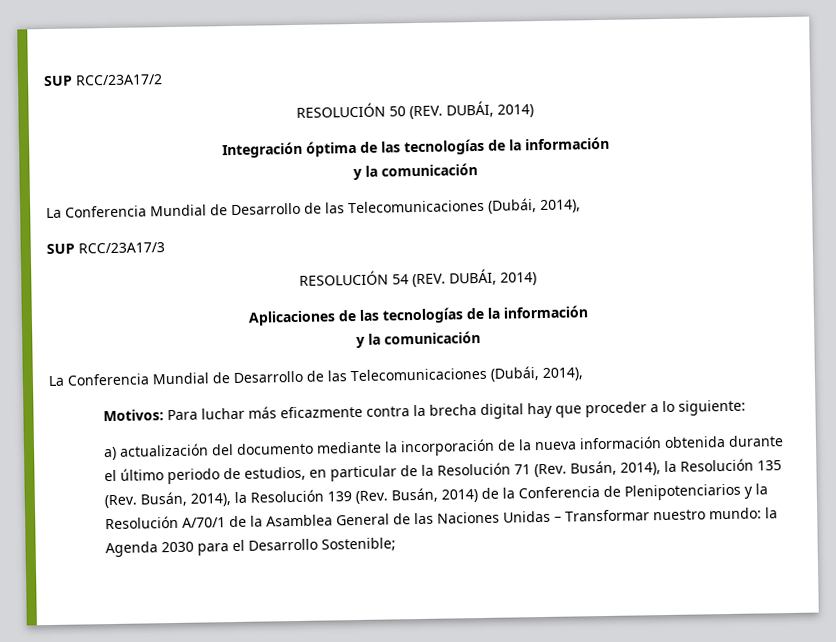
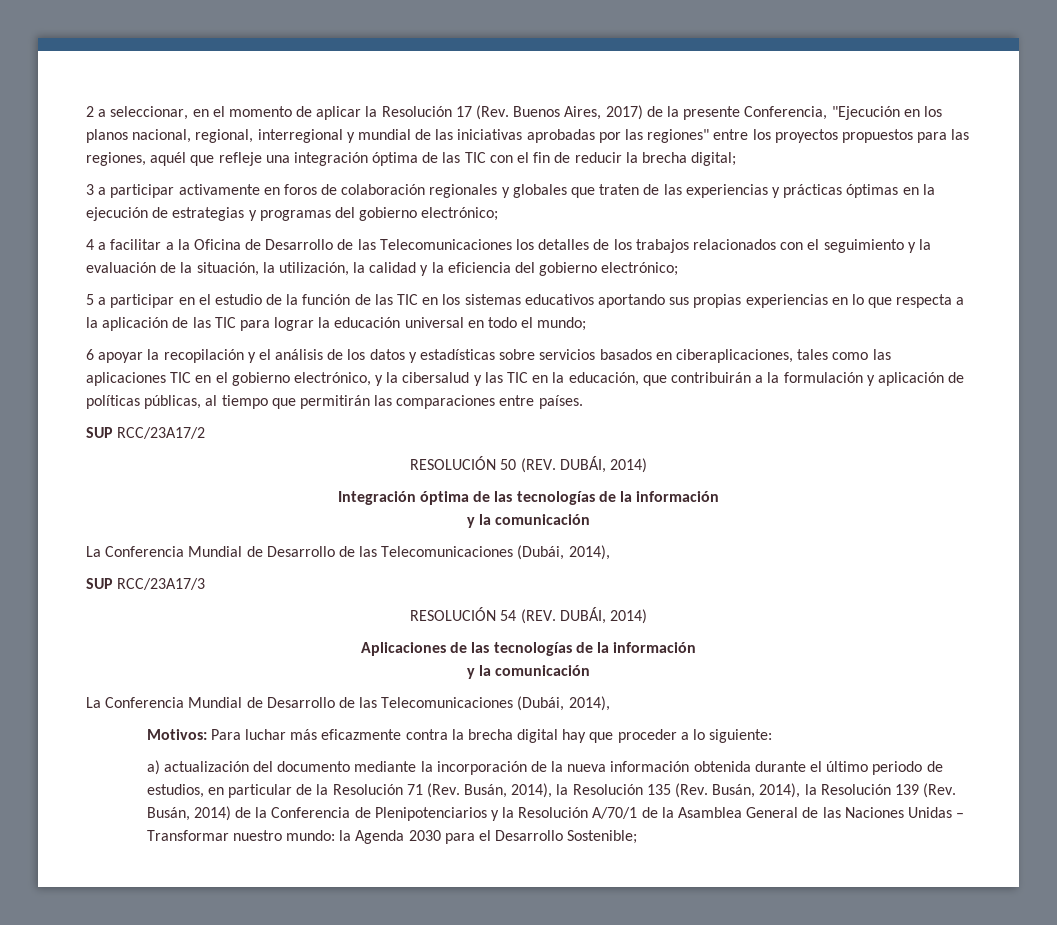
+ 2 a seleccionar, en el momento de aplicar la Resolución 17 (Rev. Buenos Aires, 2017) de la presente Conferencia, "Ejecución en los planos nacional, regional, interregional y mundial de las iniciativas aprobadas por las regiones" entre los proyectos propuestos para las regiones, aquél que refleje una integración óptima de las TIC con el fin de reducir la brecha digital;
+ 3 a participar activamente en foros de colaboración regionales y globales que traten de las experiencias y prácticas óptimas en la ejecución de estrategias y programas del gobierno electrónico;
+ 4 a facilitar a la Oficina de Desarrollo de las Telecomunicaciones los detalles de los trabajos relacionados con el seguimiento y la evaluación de la situación, la utilización, la calidad y la eficiencia del gobierno electrónico;
+ 5 a participar en el estudio de la función de las TIC en los sistemas educativos aportando sus propias experiencias en lo que respecta a la aplicación de las TIC para lograr la educación universal en todo el mundo;
+ 6 apoyar la recopilación y el análisis de los datos y estadísticas sobre servicios basados en ciberaplicaciones, tales como las aplicaciones TIC en el gobierno electrónico, y la cibersalud y las TIC en la educación, que contribuirán a la formulación y aplicación de políticas públicas, al tiempo que permitirán las comparaciones entre países.

